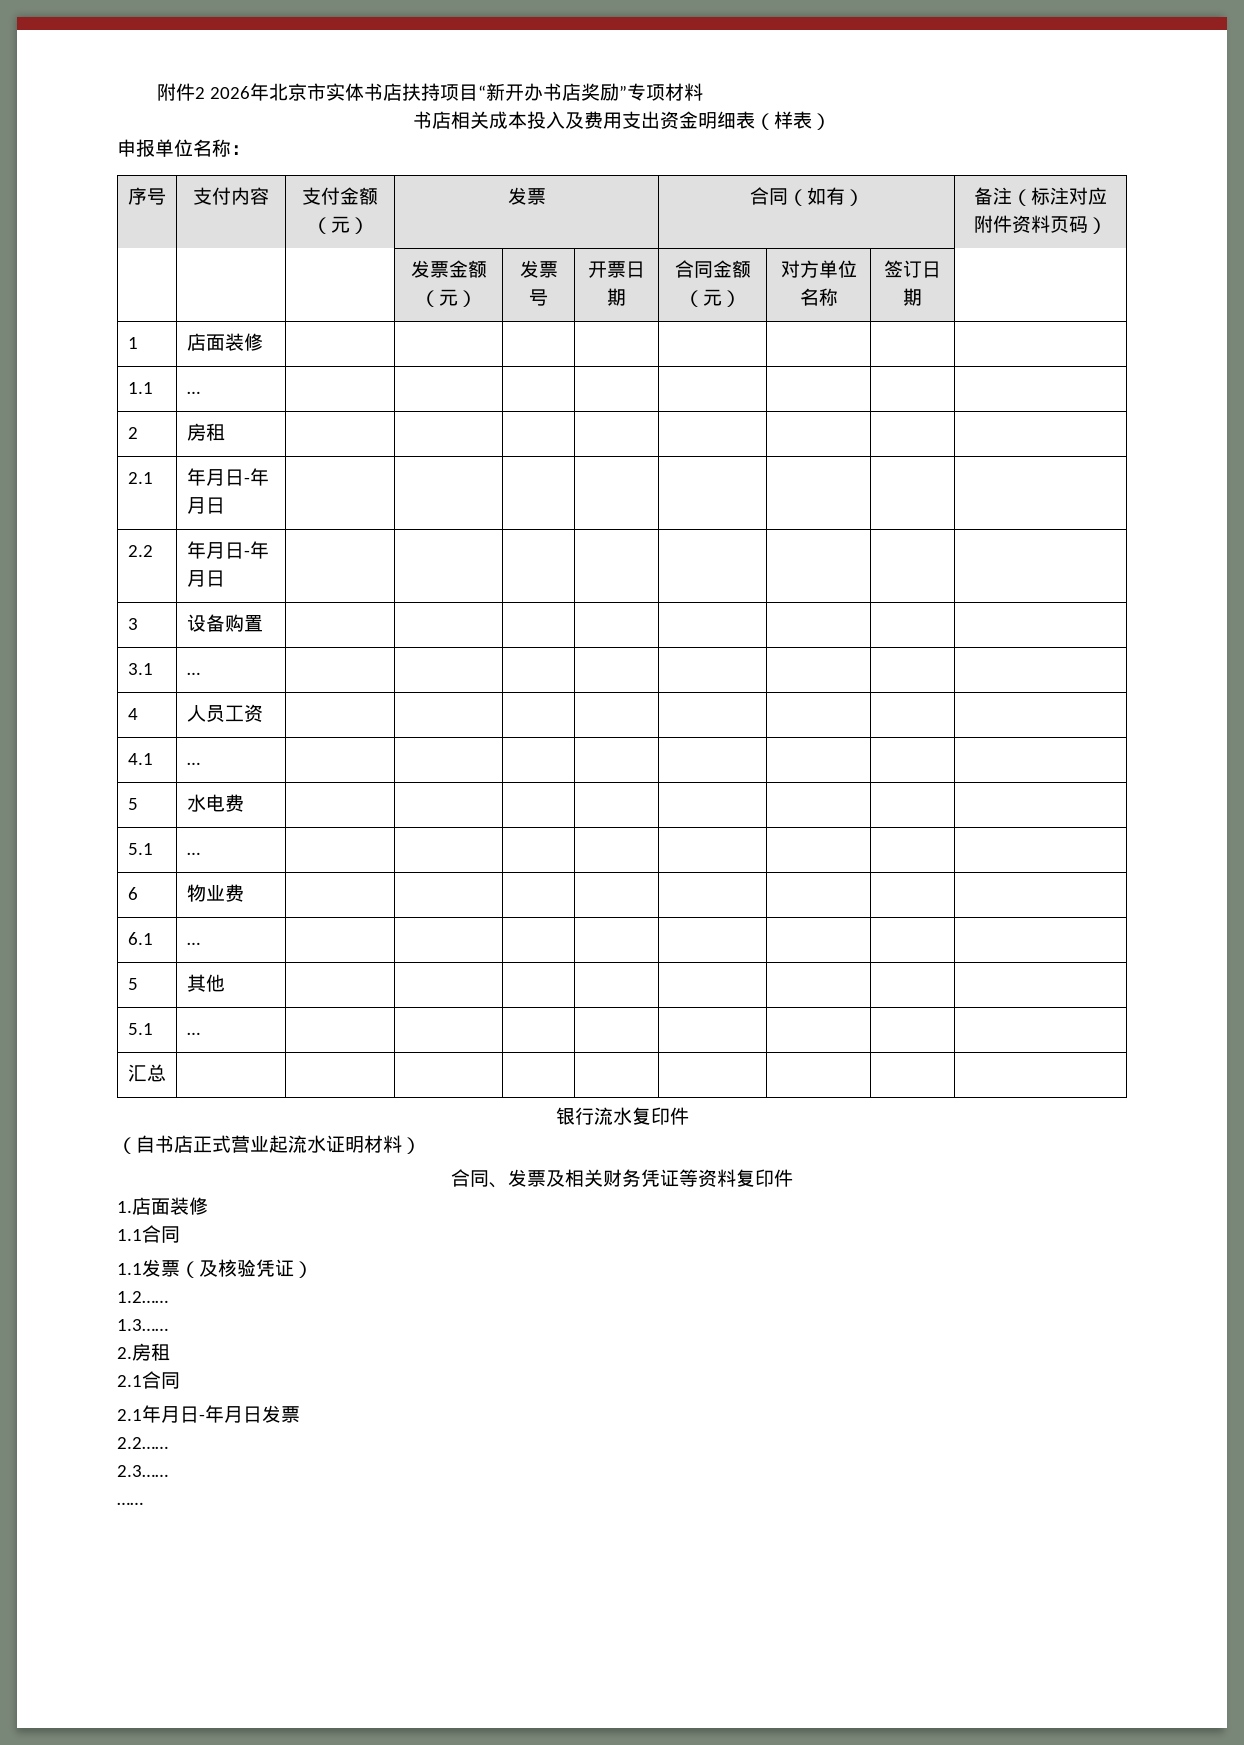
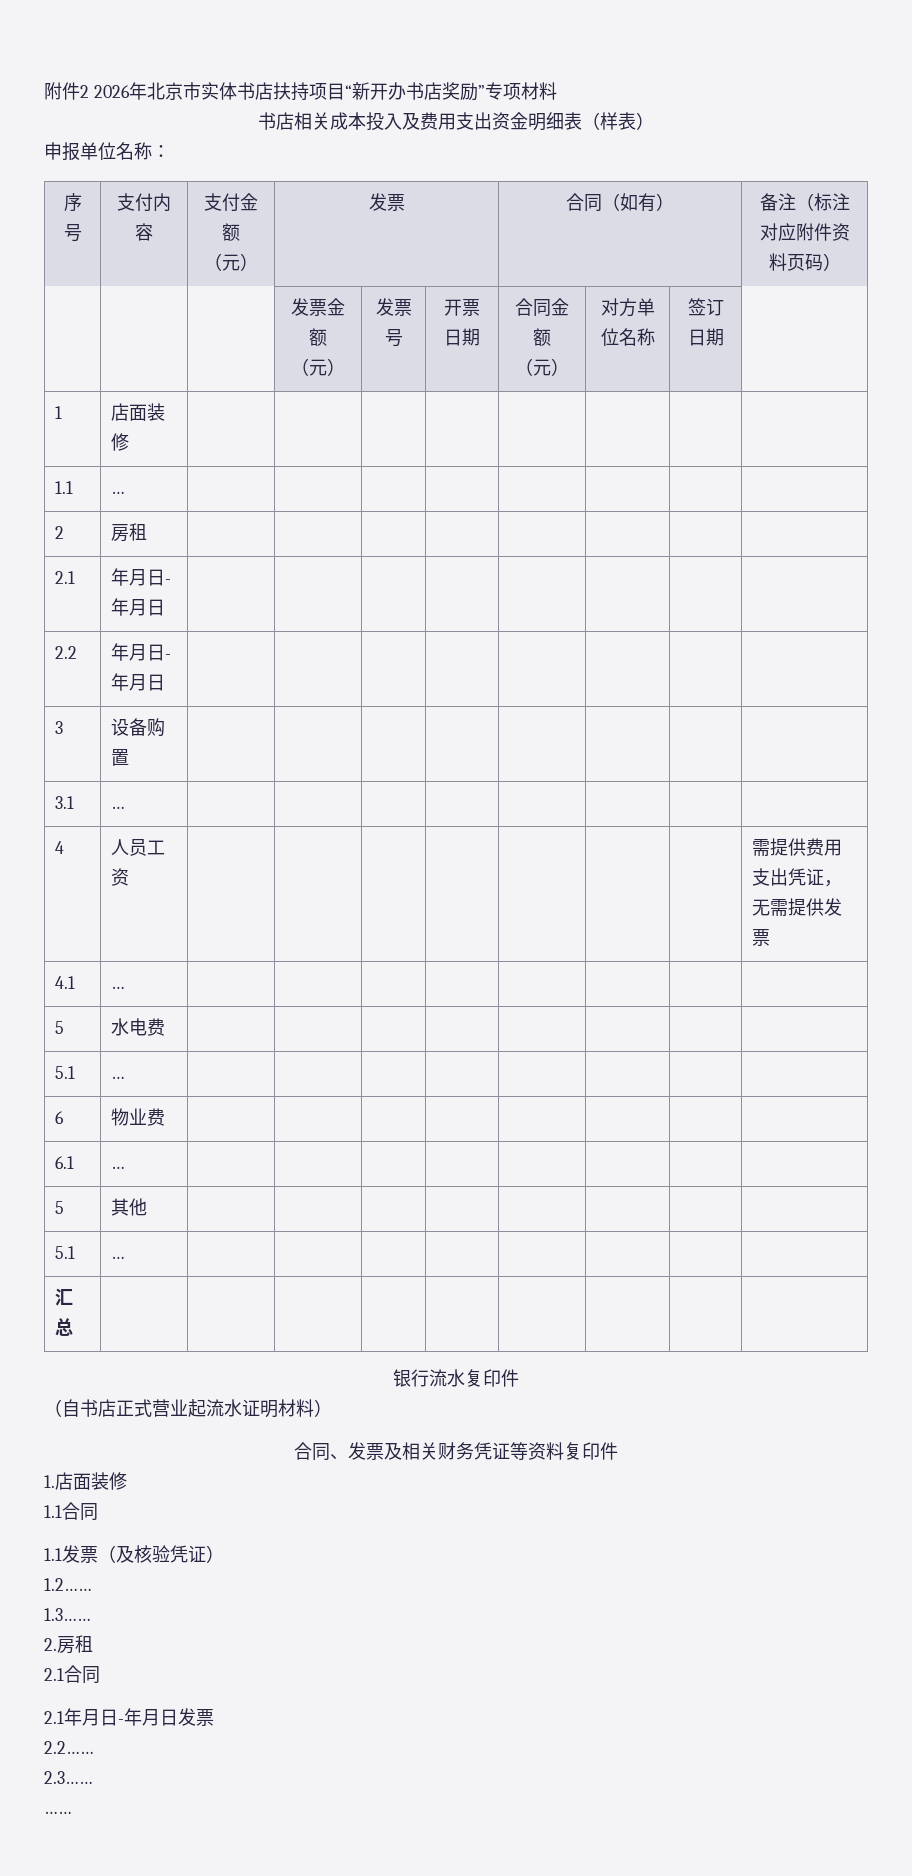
- 4 | 人员工资 | | | | | | | |
+ 4 | 人员工资 | | | | | | | | 需提供费用支出凭证，无需提供发票

